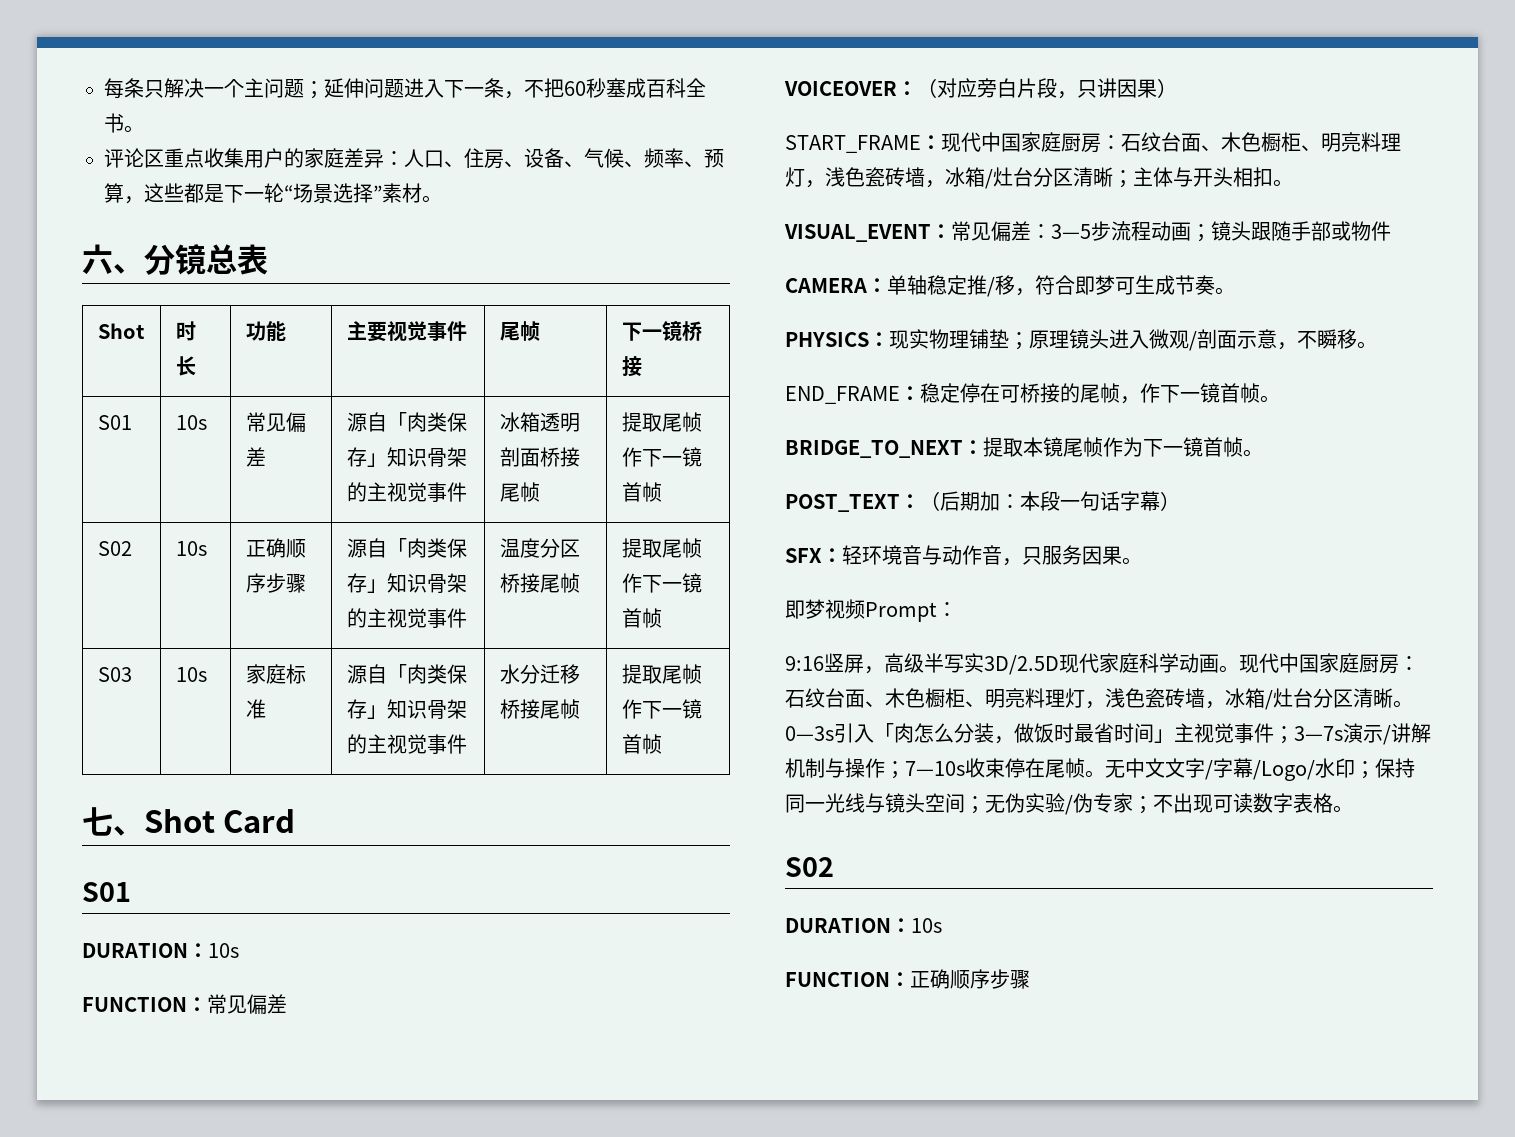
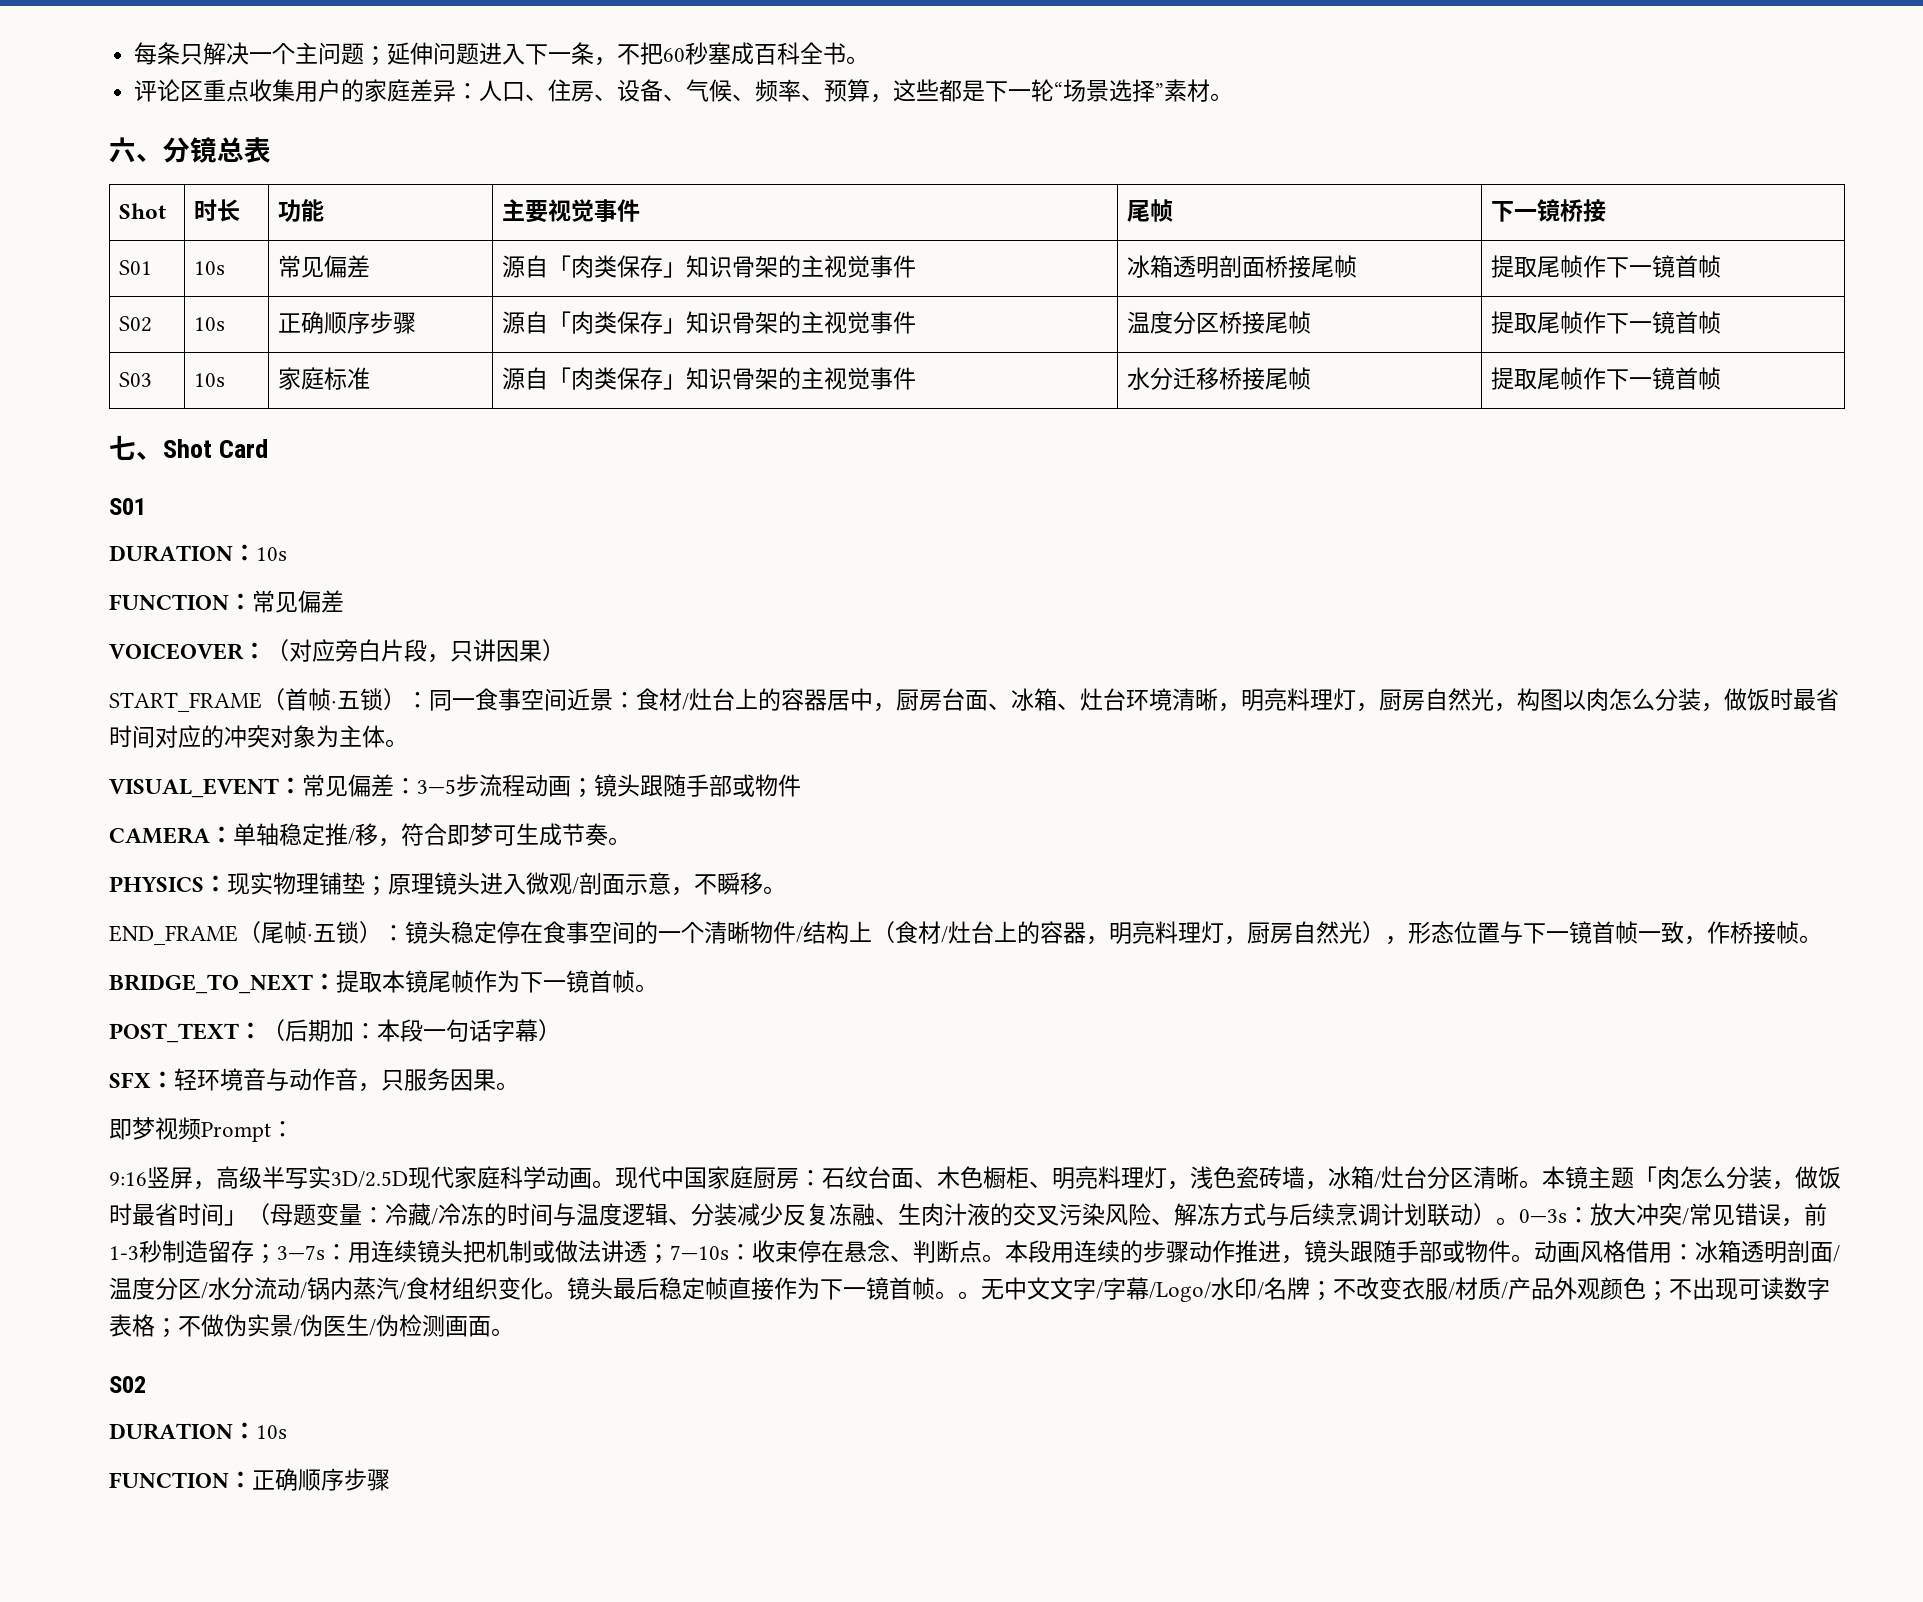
- START_FRAME：现代中国家庭厨房：石纹台面、木色橱柜、明亮料理灯，浅色瓷砖墙，冰箱/灶台分区清晰；主体与开头相扣。
+ START_FRAME（首帧·五锁）：同一食事空间近景：食材/灶台上的容器居中，厨房台面、冰箱、灶台环境清晰，明亮料理灯，厨房自然光，构图以肉怎么分装，做饭时最省时间对应的冲突对象为主体。
- END_FRAME：稳定停在可桥接的尾帧，作下一镜首帧。
+ END_FRAME（尾帧·五锁）：镜头稳定停在食事空间的一个清晰物件/结构上（食材/灶台上的容器，明亮料理灯，厨房自然光），形态位置与下一镜首帧一致，作桥接帧。
- 0—3s引入「肉怎么分装，做饭时最省时间」主视觉事件；3—7s演示/讲解机制与操作；7—10s收束停在尾帧。
+ 本镜主题「肉怎么分装，做饭时最省时间」（母题变量：冷藏/冷冻的时间与温度逻辑、分装减少反复冻融、生肉汁液的交叉污染风险、解冻方式与后续烹调计划联动）。0—3s：放大冲突/常见错误，前1-3秒制造留存；3—7s：用连续镜头把机制或做法讲透；7—10s：收束停在悬念、判断点。本段用连续的步骤动作推进，镜头跟随手部或物件。动画风格借用：冰箱透明剖面/温度分区/水分流动/锅内蒸汽/食材组织变化。镜头最后稳定帧直接作为下一镜首帧。。
- 无中文文字/字幕/Logo/水印；保持同一光线与镜头空间；无伪实验/伪专家；不出现可读数字表格。
+ 无中文文字/字幕/Logo/水印/名牌；不改变衣服/材质/产品外观颜色；不出现可读数字表格；不做伪实景/伪医生/伪检测画面。

